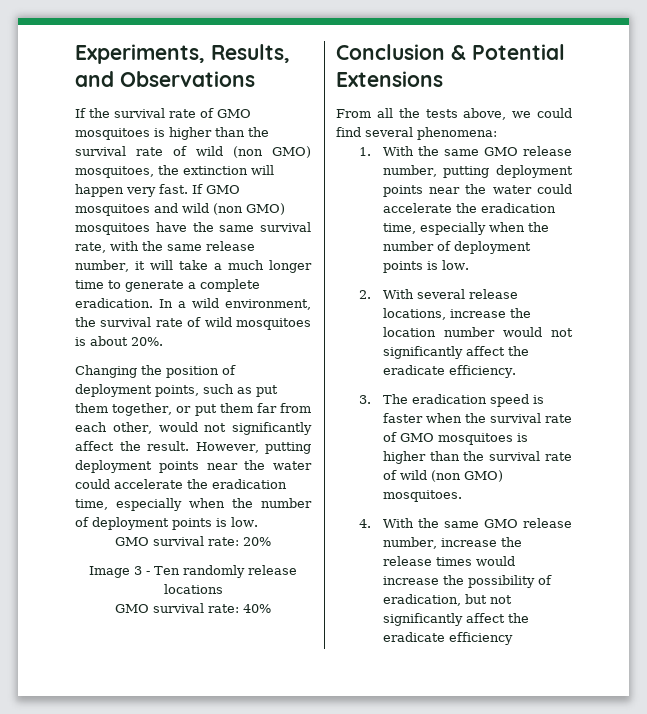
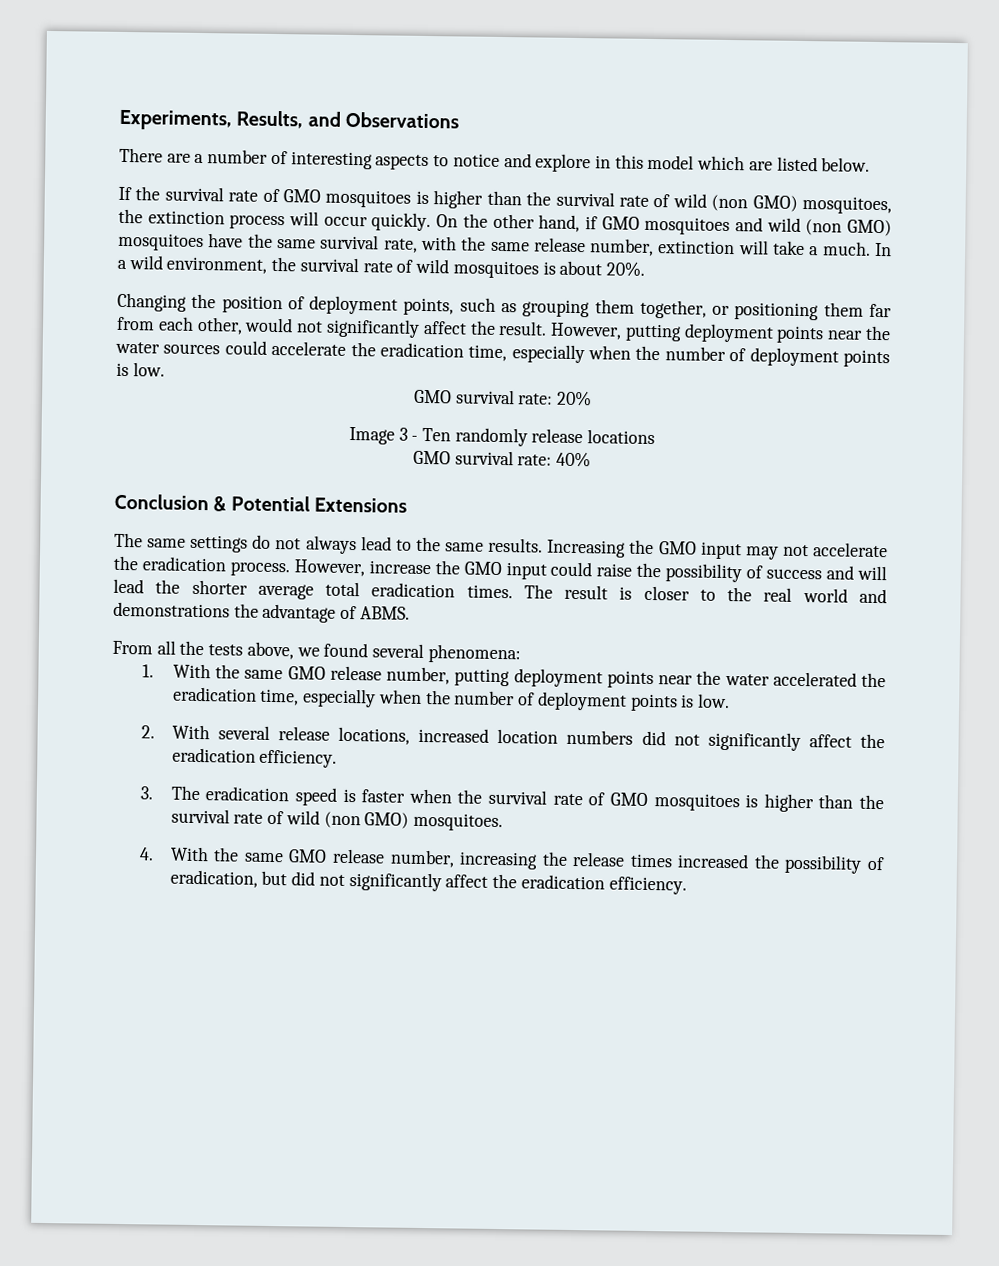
+ There are a number of interesting aspects to notice and explore in this model which are listed below.
- If the survival rate of GMO mosquitoes is higher than the survival rate of wild (non GMO) mosquitoes, the extinction will happen very fast. If GMO mosquitoes and wild (non GMO) mosquitoes have the same survival rate, with the same release number, it will take a much longer time to generate a complete eradication.
+ If the survival rate of GMO mosquitoes is higher than the survival rate of wild (non GMO) mosquitoes, the extinction process will occur quickly. On the other hand, if GMO mosquitoes and wild (non GMO) mosquitoes have the same survival rate, with the same release number, extinction will take a much.
- Changing the position of deployment points, such as put them together, or put them far from each other, would not significantly affect the result.
+ Changing the position of deployment points, such as grouping them together, or positioning them far from each other, would not significantly affect the result.
- However, putting deployment points near the water could accelerate the eradication time, especially when the number of deployment points is low.
+ However, putting deployment points near the water sources could accelerate the eradication time, especially when the number of deployment points is low.
+ The same settings do not always lead to the same results. Increasing the GMO input may not accelerate the eradication process. However, increase the GMO input could raise the possibility of success and will lead the shorter average total eradication times. The result is closer to the real world and demonstrations the advantage of ABMS.
- From all the tests above, we could find several phenomena:
+ From all the tests above, we found several phenomena:
- 1. With the same GMO release number, putting deployment points near the water could accelerate the eradication time, especially when the number of deployment points is low.
+ 1. With the same GMO release number, putting deployment points near the water accelerated the eradication time, especially when the number of deployment points is low.
- 2. With several release locations, increase the location number would not significantly affect the eradicate efficiency.
+ 2. With several release locations, increased location numbers did not significantly affect the eradication efficiency.
- 4. With the same GMO release number, increase the release times would increase the possibility of eradication, but not significantly affect the eradicate efficiency
+ 4. With the same GMO release number, increasing the release times increased the possibility of eradication, but did not significantly affect the eradication efficiency.

